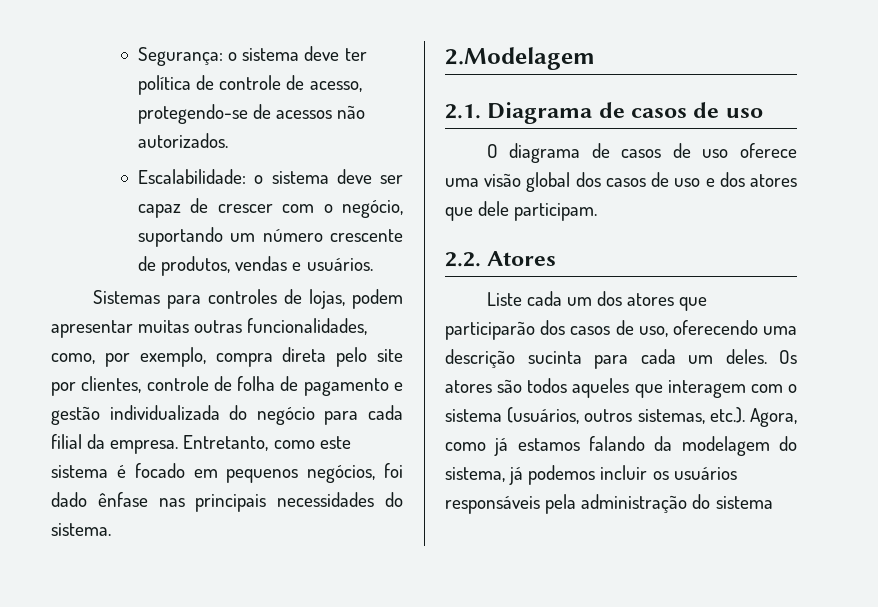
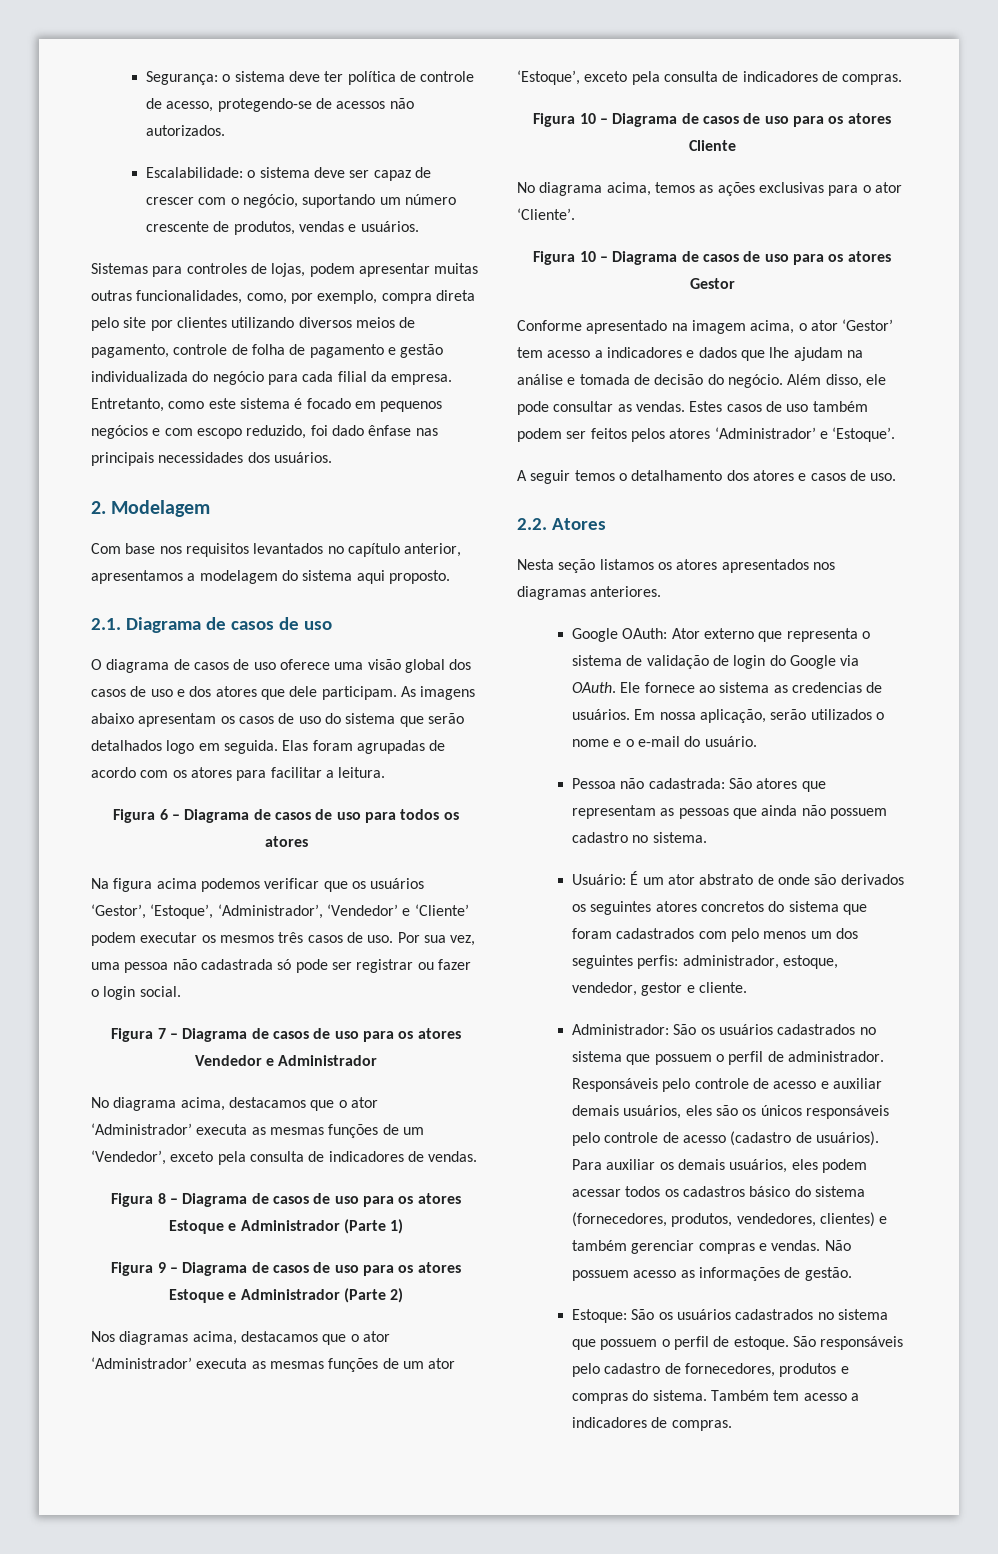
- Sistemas para controles de lojas, podem apresentar muitas outras funcionalidades, como, por exemplo, compra direta pelo site por clientes, controle de folha de pagamento e gestão individualizada do negócio para cada filial da empresa.
+ Sistemas para controles de lojas, podem apresentar muitas outras funcionalidades, como, por exemplo, compra direta pelo site por clientes utilizando diversos meios de pagamento, controle de folha de pagamento e gestão individualizada do negócio para cada filial da empresa.
- Entretanto, como este sistema é focado em pequenos negócios, foi dado ênfase nas principais necessidades do sistema.
- 2.Modelagem
+ Entretanto, como este sistema é focado em pequenos negócios e com escopo reduzido, foi dado ênfase nas principais necessidades dos usuários.
+ 2. Modelagem
+ Com base nos requisitos levantados no capítulo anterior, apresentamos a modelagem do sistema aqui proposto.
- O diagrama de casos de uso oferece uma visão global dos casos de uso e dos atores que dele participam.
+ O diagrama de casos de uso oferece uma visão global dos casos de uso e dos atores que dele participam. As imagens abaixo apresentam os casos de uso do sistema que serão detalhados logo em seguida. Elas foram agrupadas de acordo com os atores para facilitar a leitura.
+ Figura 6 – Diagrama de casos de uso para todos os atores
+ Na figura acima podemos verificar que os usuários ‘Gestor’, ‘Estoque’, ‘Administrador’, ‘Vendedor’ e ‘Cliente’ podem executar os mesmos três casos de uso. Por sua vez, uma pessoa não cadastrada só pode ser registrar ou fazer o login social.
+ Figura 7 – Diagrama de casos de uso para os atores Vendedor e Administrador
+ No diagrama acima, destacamos que o ator ‘Administrador’ executa as mesmas funções de um ‘Vendedor’, exceto pela consulta de indicadores de vendas.
+ Figura 8 – Diagrama de casos de uso para os atores Estoque e Administrador (Parte 1)
+ Figura 9 – Diagrama de casos de uso para os atores Estoque e Administrador (Parte 2)
+ Nos diagramas acima, destacamos que o ator ‘Administrador’ executa as mesmas funções de um ator ‘Estoque’, exceto pela consulta de indicadores de compras.
+ Figura 10 – Diagrama de casos de uso para os atores Cliente
+ No diagrama acima, temos as ações exclusivas para o ator ‘Cliente’.
+ Figura 10 – Diagrama de casos de uso para os atores Gestor
+ Conforme apresentado na imagem acima, o ator ‘Gestor’ tem acesso a indicadores e dados que lhe ajudam na análise e tomada de decisão do negócio. Além disso, ele pode consultar as vendas. Estes casos de uso também podem ser feitos pelos atores ‘Administrador’ e ‘Estoque’.
+ A seguir temos o detalhamento dos atores e casos de uso.
  2.2. Atores
- Liste cada um dos atores que participarão dos casos de uso, oferecendo uma descrição sucinta para cada um deles. Os atores são todos aqueles que interagem com o sistema (usuários, outros sistemas, etc.). Agora, como já estamos falando da modelagem do sistema, já podemos incluir os usuários responsáveis pela administração do sistema
+ Nesta seção listamos os atores apresentados nos diagramas anteriores.
+ Google OAuth: Ator externo que representa o sistema de validação de login do Google via OAuth. Ele fornece ao sistema as credencias de usuários. Em nossa aplicação, serão utilizados o nome e o e-mail do usuário.
+ Pessoa não cadastrada: São atores que representam as pessoas que ainda não possuem cadastro no sistema.
+ Usuário: É um ator abstrato de onde são derivados os seguintes atores concretos do sistema que foram cadastrados com pelo menos um dos seguintes perfis: administrador, estoque, vendedor, gestor e cliente.
+ Administrador: São os usuários cadastrados no sistema que possuem o perfil de administrador. Responsáveis pelo controle de acesso e auxiliar demais usuários, eles são os únicos responsáveis pelo controle de acesso (cadastro de usuários). Para auxiliar os demais usuários, eles podem acessar todos os cadastros básico do sistema (fornecedores, produtos, vendedores, clientes) e também gerenciar compras e vendas. Não possuem acesso as informações de gestão.
+ Estoque: São os usuários cadastrados no sistema que possuem o perfil de estoque. São responsáveis pelo cadastro de fornecedores, produtos e compras do sistema. Também tem acesso a indicadores de compras.

